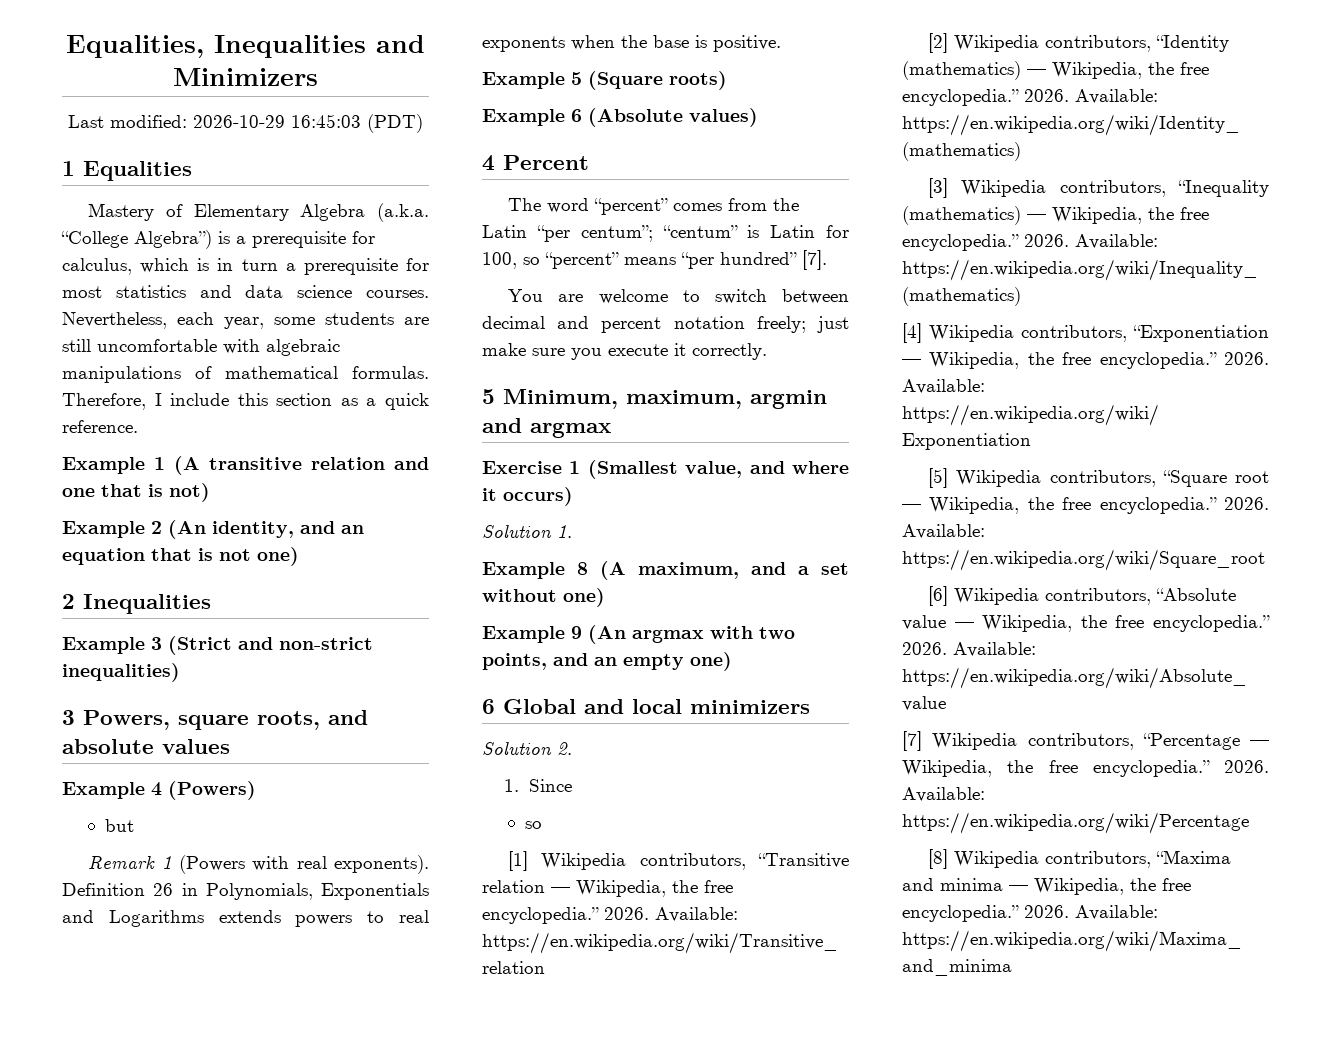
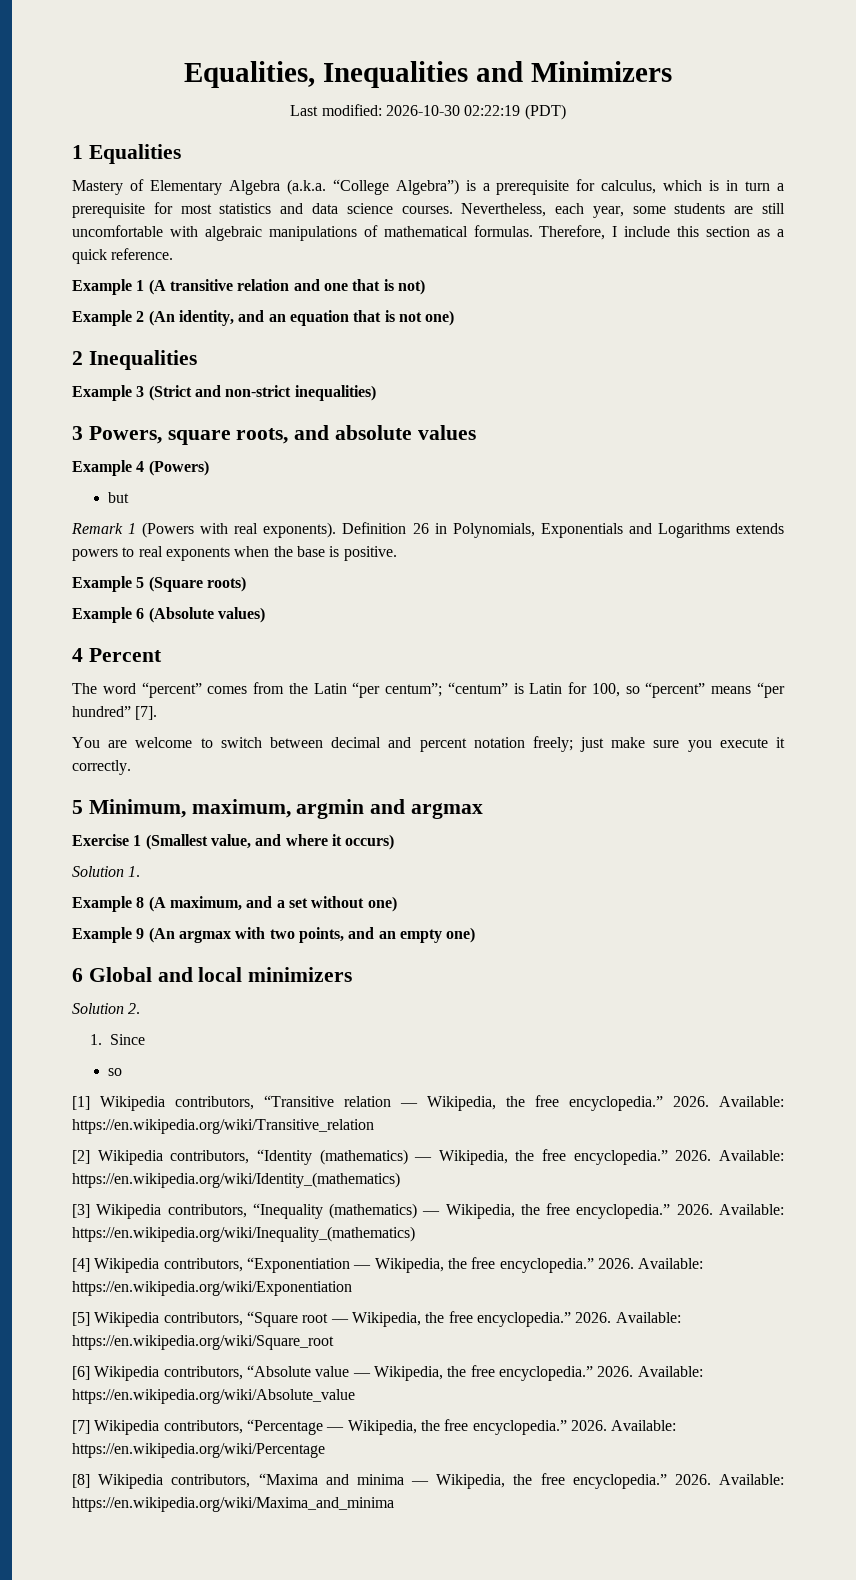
- Last modified: 2026-10-29 16:45:03 (PDT)
+ Last modified: 2026-10-30 02:22:19 (PDT)

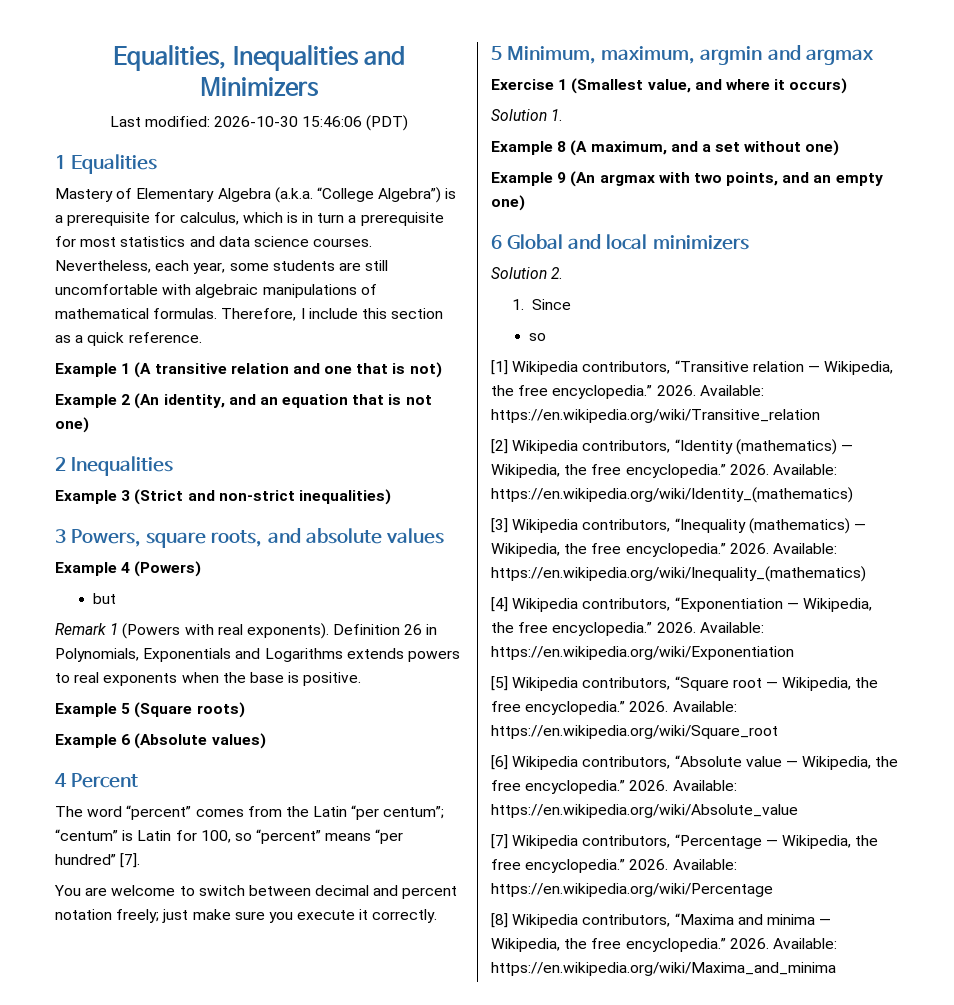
- Last modified: 2026-10-30 02:22:19 (PDT)
+ Last modified: 2026-10-30 15:46:06 (PDT)

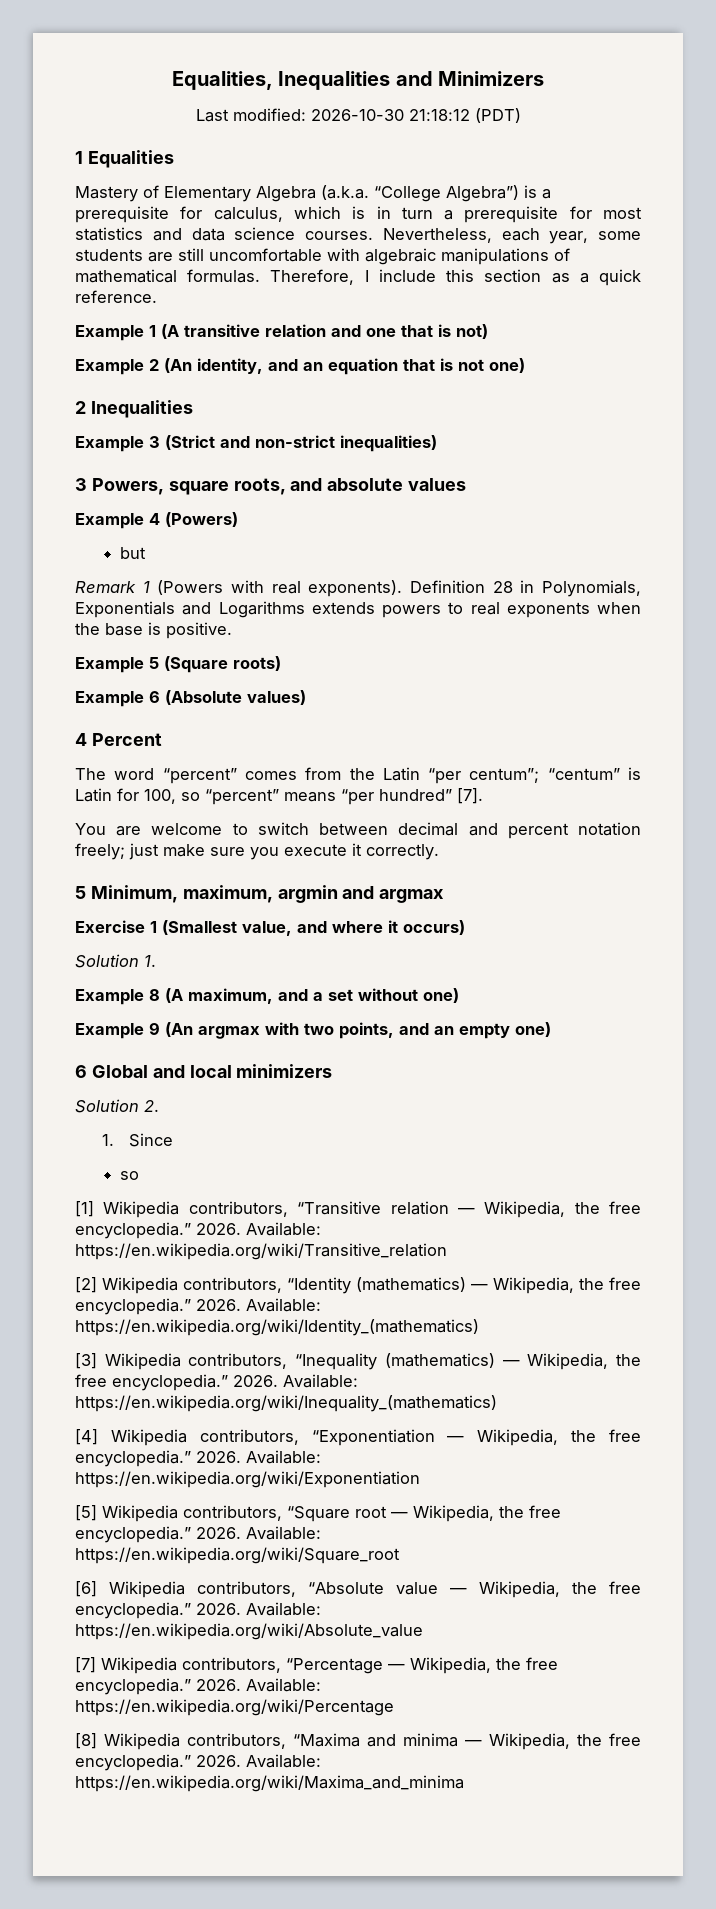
- Last modified: 2026-10-30 15:46:06 (PDT)
+ Last modified: 2026-10-30 21:18:12 (PDT)
- Definition 26 in Polynomials, Exponentials and Logarithms extends powers to real exponents when the base is positive.
+ Definition 28 in Polynomials, Exponentials and Logarithms extends powers to real exponents when the base is positive.

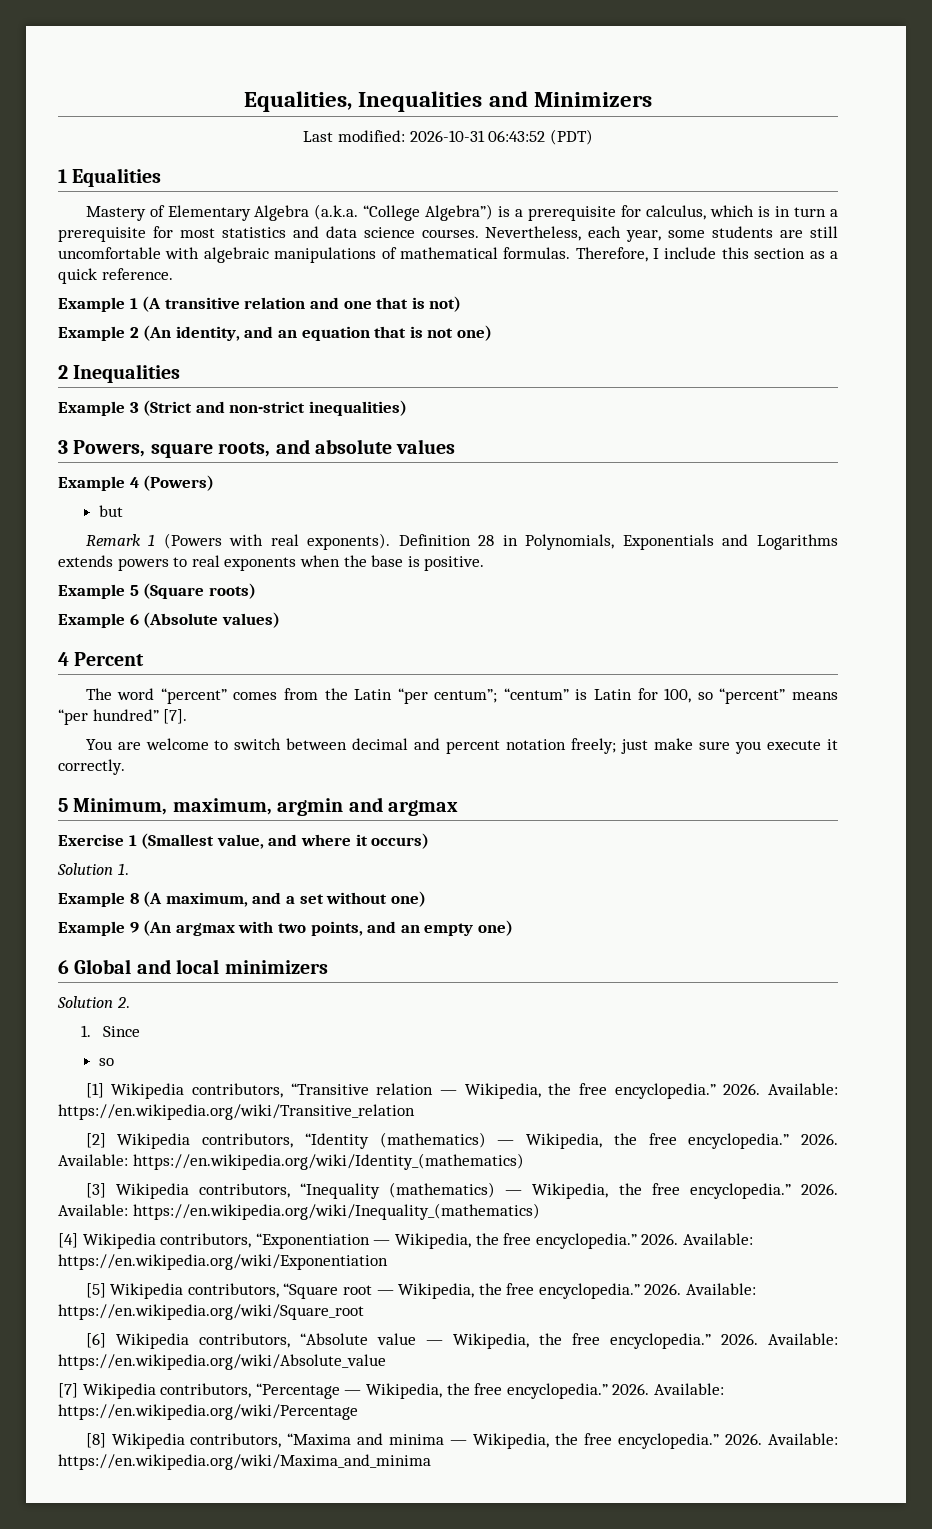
- Last modified: 2026-10-30 21:18:12 (PDT)
+ Last modified: 2026-10-31 06:43:52 (PDT)

